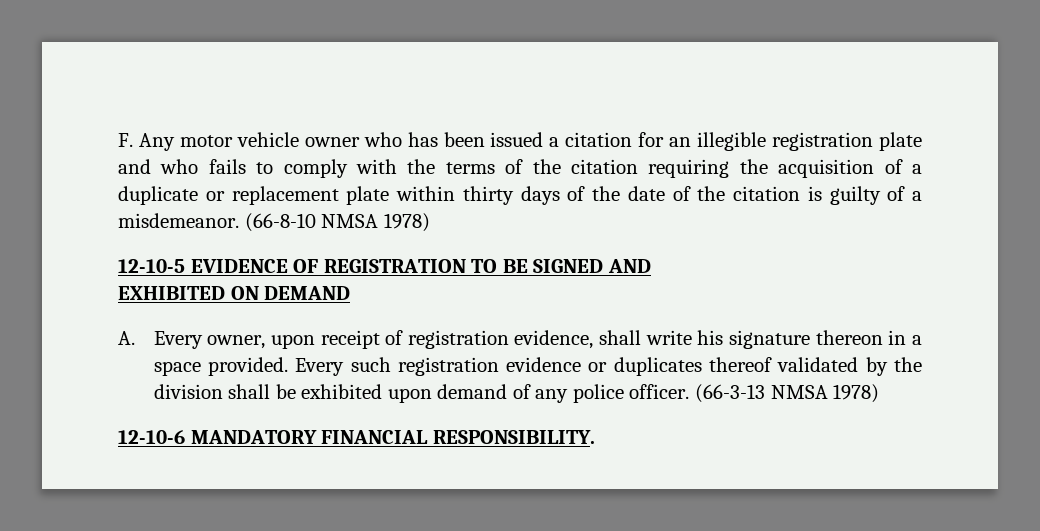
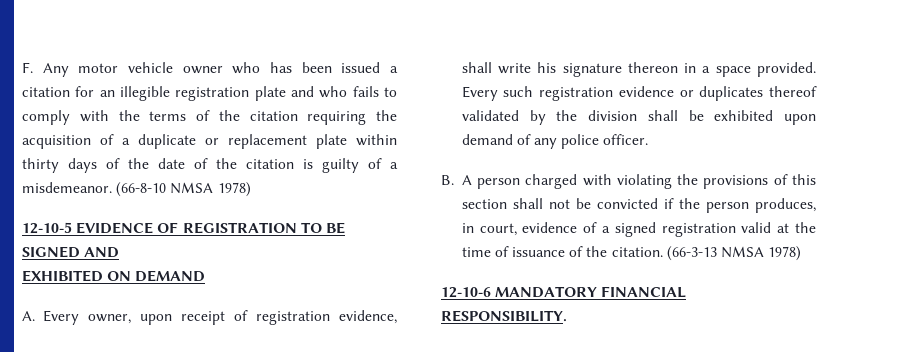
- Every such registration evidence or duplicates thereof validated by the division shall be exhibited upon demand of any police officer. (66-3-13 NMSA 1978)
+ Every such registration evidence or duplicates thereof validated by the division shall be exhibited upon demand of any police officer.
+ B. A person charged with violating the provisions of this section shall not be convicted if the person produces, in court, evidence of a signed registration valid at the time of issuance of the citation. (66-3-13 NMSA 1978)

